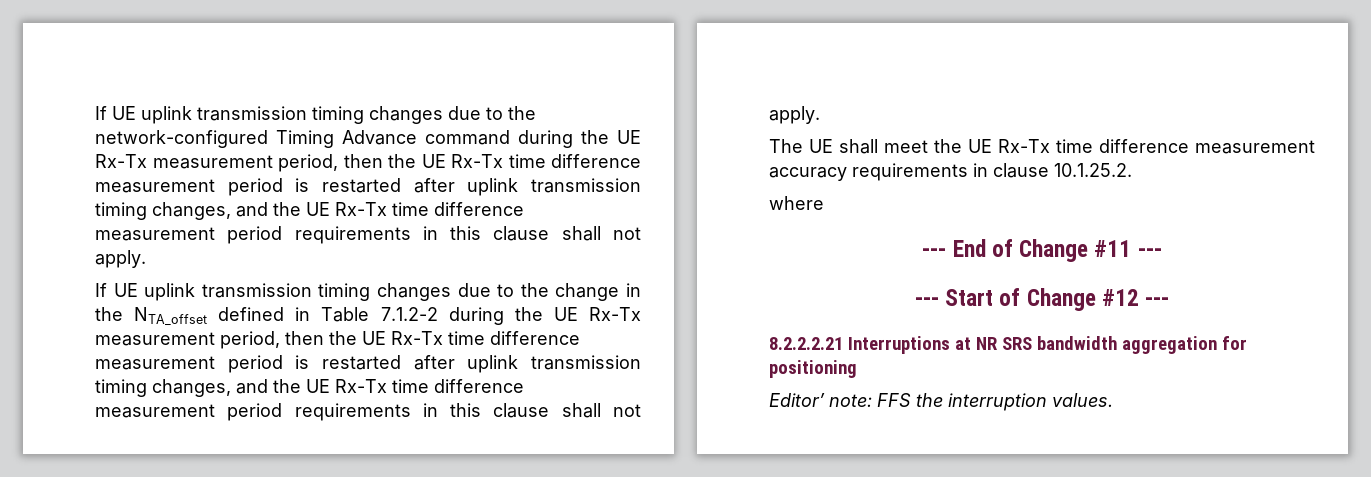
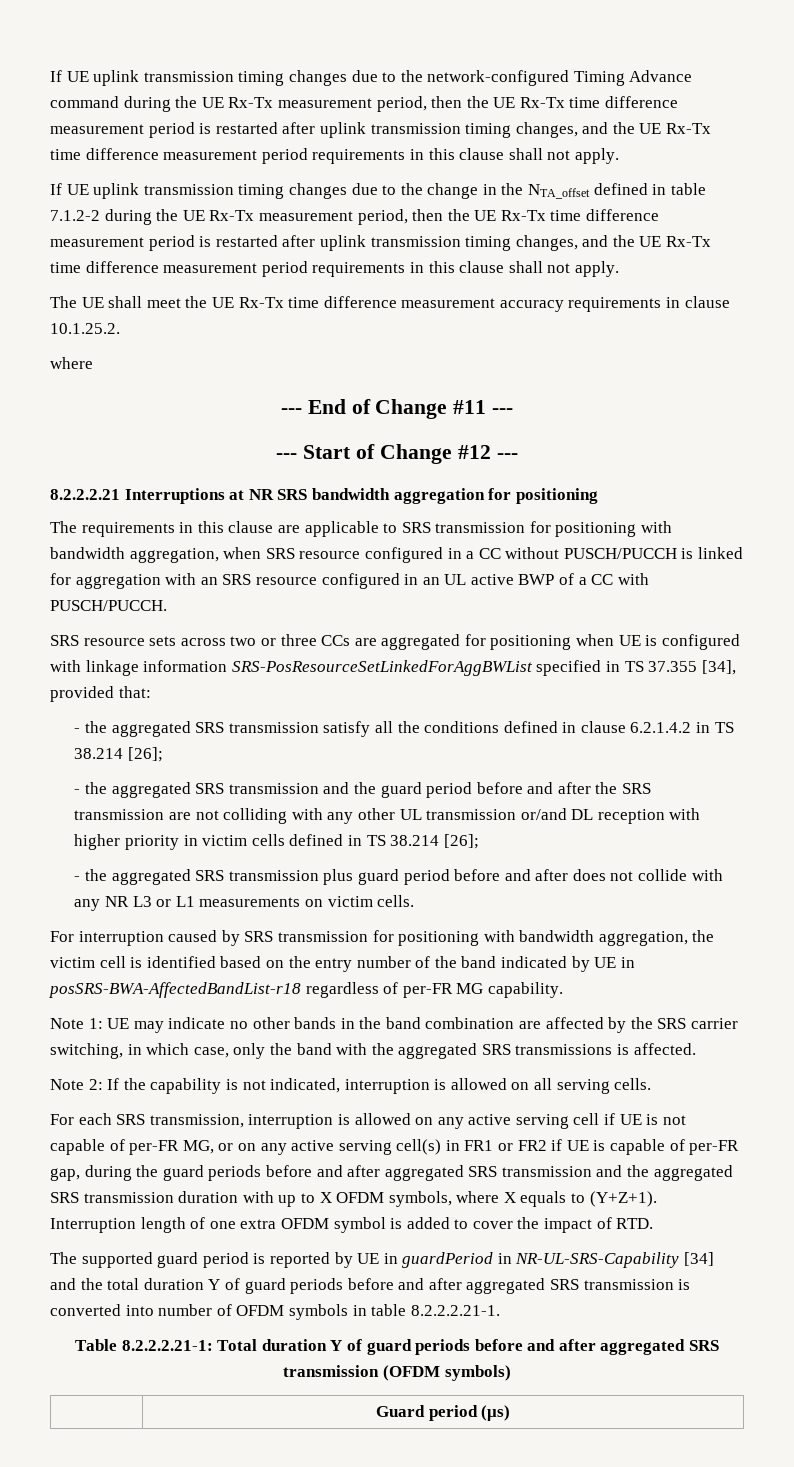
- If UE uplink transmission timing changes due to the change in the NTA_offset defined in Table 7.1.2-2 during the UE Rx-Tx measurement period, then the UE Rx-Tx time difference measurement period is restarted after uplink transmission timing changes, and the UE Rx-Tx time difference measurement period requirements in this clause shall not apply.
+ If UE uplink transmission timing changes due to the change in the NTA_offset defined in table 7.1.2-2 during the UE Rx-Tx measurement period, then the UE Rx-Tx time difference measurement period is restarted after uplink transmission timing changes, and the UE Rx-Tx time difference measurement period requirements in this clause shall not apply.
- Editor’ note: FFS the interruption values.
+ The requirements in this clause are applicable to SRS transmission for positioning with bandwidth aggregation, when SRS resource configured in a CC without PUSCH/PUCCH is linked for aggregation with an SRS resource configured in an UL active BWP of a CC with PUSCH/PUCCH.
+ SRS resource sets across two or three CCs are aggregated for positioning when UE is configured with linkage information SRS-PosResourceSetLinkedForAggBWList specified in TS 37.355 [34], provided that:
+ - the aggregated SRS transmission satisfy all the conditions defined in clause 6.2.1.4.2 in TS 38.214 [26];
+ - the aggregated SRS transmission and the guard period before and after the SRS transmission are not colliding with any other UL transmission or/and DL reception with higher priority in victim cells defined in TS 38.214 [26];
+ - the aggregated SRS transmission plus guard period before and after does not collide with any NR L3 or L1 measurements on victim cells.
+ For interruption caused by SRS transmission for positioning with bandwidth aggregation, the victim cell is identified based on the entry number of the band indicated by UE in posSRS-BWA-AffectedBandList-r18 regardless of per-FR MG capability.
+ Note 1: UE may indicate no other bands in the band combination are affected by the SRS carrier switching, in which case, only the band with the aggregated SRS transmissions is affected.
+ Note 2: If the capability is not indicated, interruption is allowed on all serving cells.
+ For each SRS transmission, interruption is allowed on any active serving cell if UE is not capable of per-FR MG, or on any active serving cell(s) in FR1 or FR2 if UE is capable of per-FR gap, during the guard periods before and after aggregated SRS transmission and the aggregated SRS transmission duration with up to X OFDM symbols, where X equals to (Y+Z+1). Interruption length of one extra OFDM symbol is added to cover the impact of RTD.
+ The supported guard period is reported by UE in guardPeriod in NR-UL-SRS-Capability [34] and the total duration Y of guard periods before and after aggregated SRS transmission is converted into number of OFDM symbols in table 8.2.2.2.21-1.
+ Table 8.2.2.2.21-1: Total duration Y of guard periods before and after aggregated SRS transmission (OFDM symbols)
+ | Guard period (μs)

